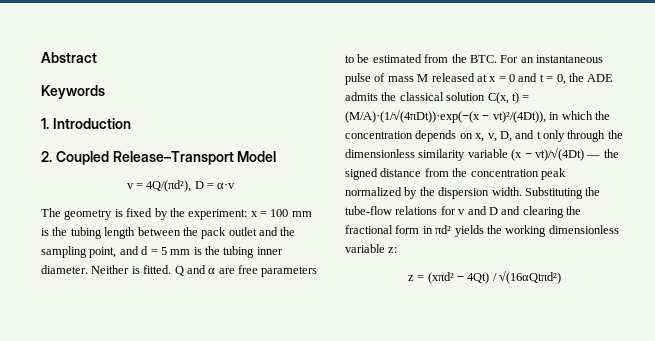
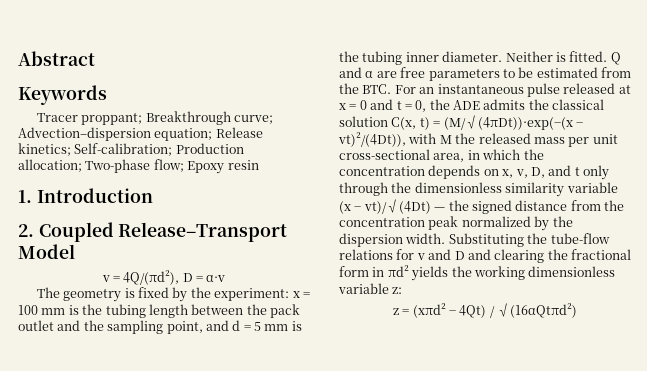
+ Tracer proppant; Breakthrough curve; Advection–dispersion equation; Release kinetics; Self-calibration; Production allocation; Two-phase flow; Epoxy resin
- Q and α are free parameters to be estimated from the BTC. For an instantaneous pulse of mass M released at x = 0 and t = 0, the ADE admits the classical solution C(x, t) = (M/A)·(1/√(4πDt))·exp(−(x − vt)²/(4Dt)), in which the concentration depends on x, v, D, and t only through the dimensionless similarity variable (x − vt)/√(4Dt) — the signed distance from the concentration peak normalized by the dispersion width.
+ Q and α are free parameters to be estimated from the BTC. For an instantaneous pulse released at x = 0 and t = 0, the ADE admits the classical solution C(x, t) = (M/√(4πDt))·exp(−(x − vt)²/(4Dt)), with M the released mass per unit cross-sectional area, in which the concentration depends on x, v, D, and t only through the dimensionless similarity variable (x − vt)/√(4Dt) — the signed distance from the concentration peak normalized by the dispersion width.

